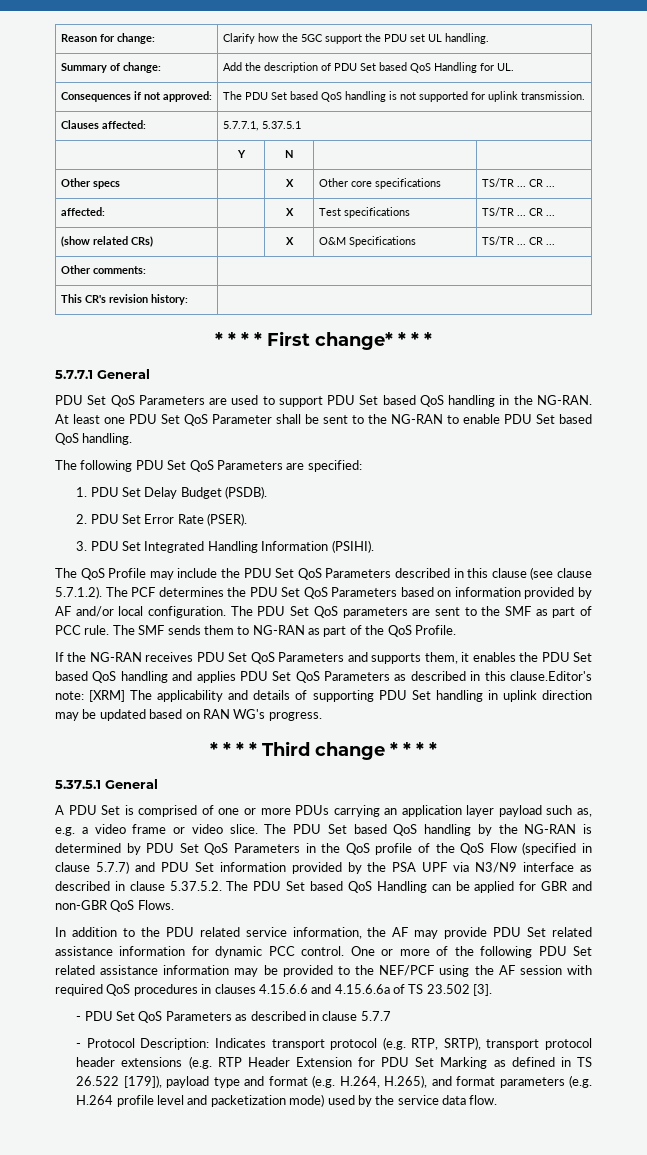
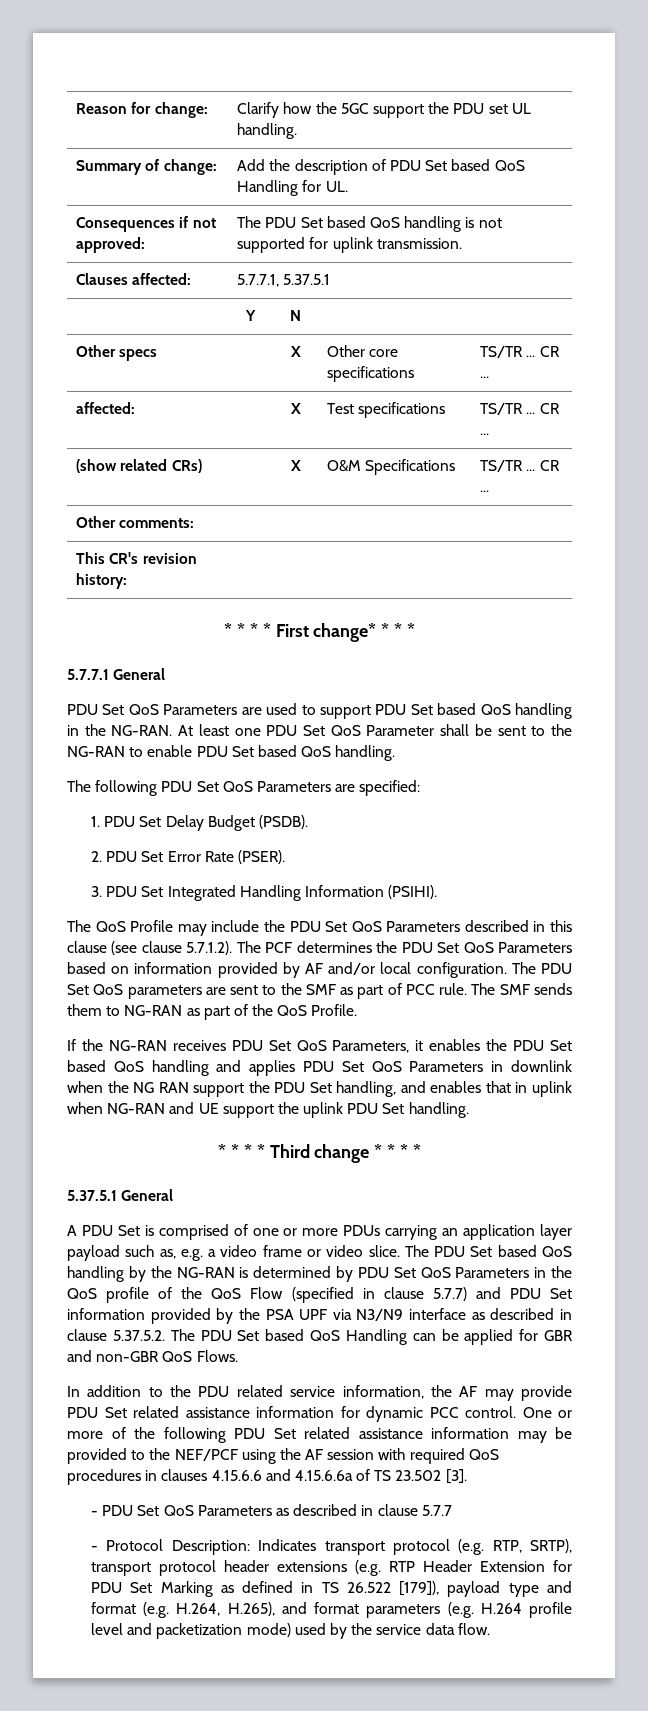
- If the NG-RAN receives PDU Set QoS Parameters and supports them, it enables the PDU Set based QoS handling and applies PDU Set QoS Parameters as described in this clause.Editor's note: [XRM] The applicability and details of supporting PDU Set handling in uplink direction may be updated based on RAN WG's progress.
+ If the NG-RAN receives PDU Set QoS Parameters, it enables the PDU Set based QoS handling and applies PDU Set QoS Parameters in downlink when the NG RAN support the PDU Set handling, and enables that in uplink when NG-RAN and UE support the uplink PDU Set handling.

